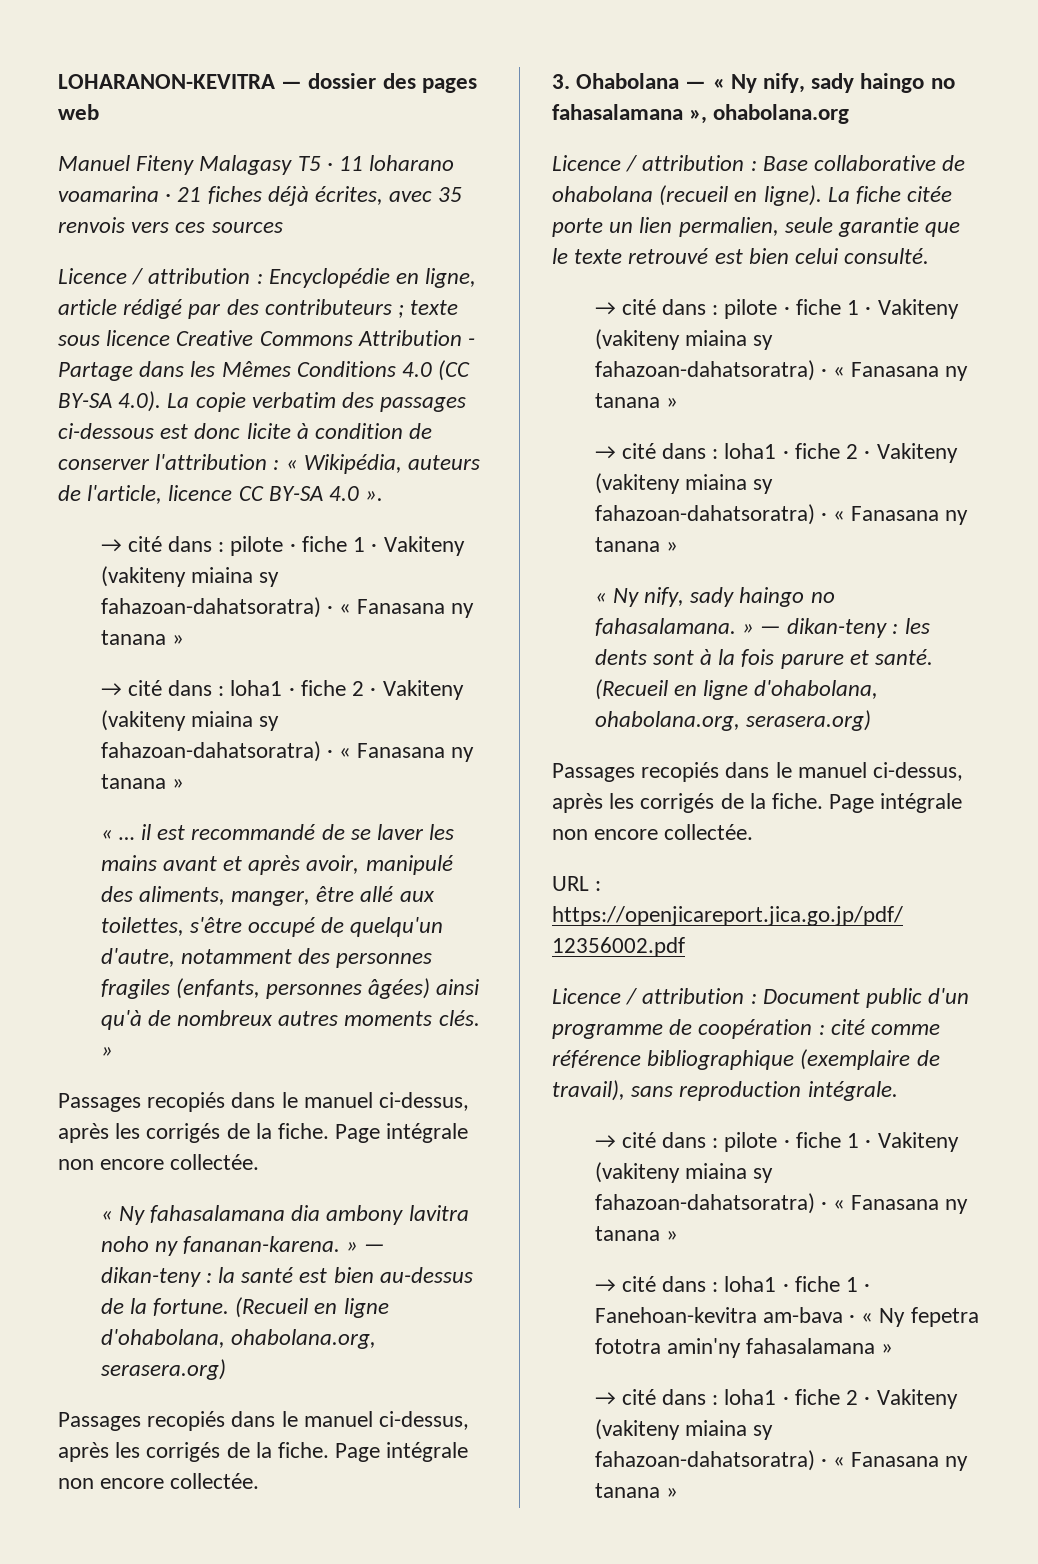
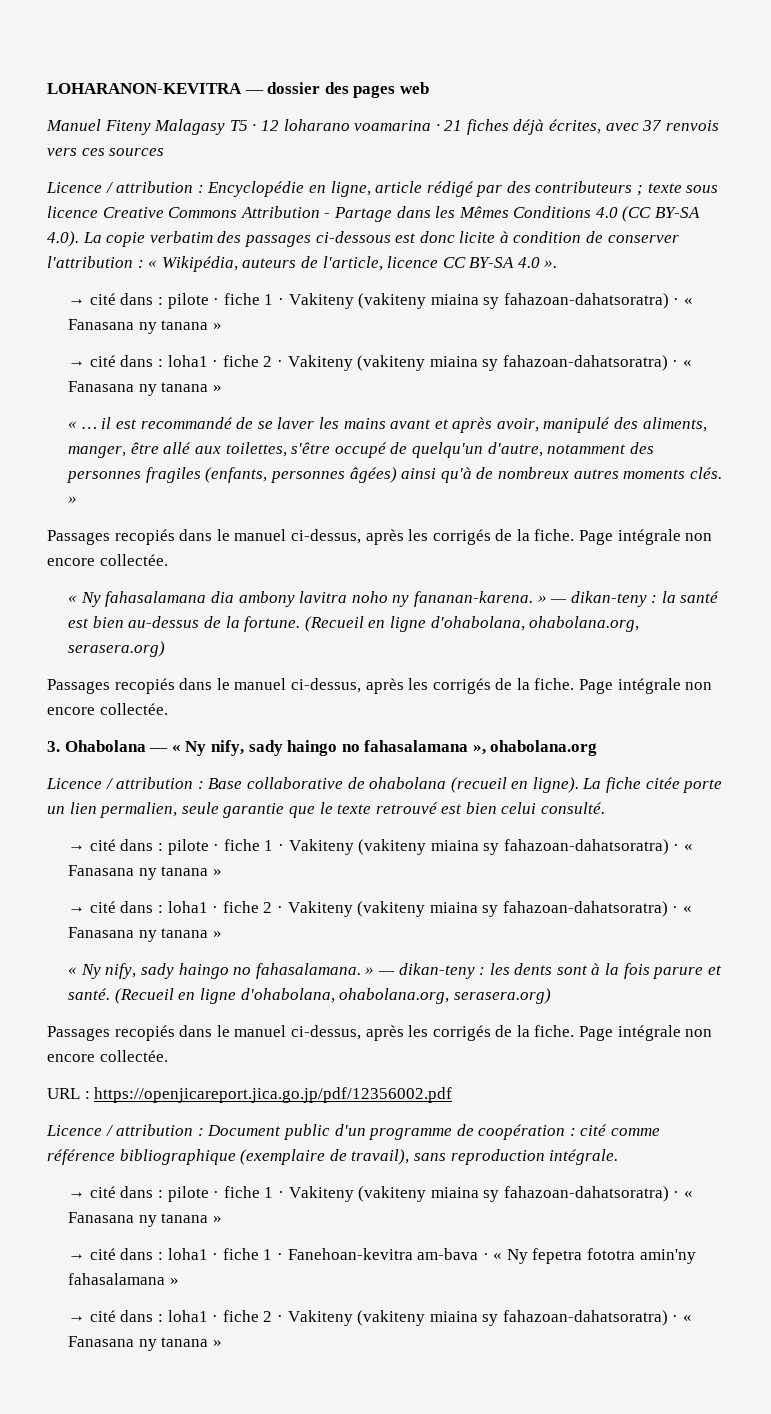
- Manuel Fiteny Malagasy T5 · 11 loharano voamarina · 21 fiches déjà écrites, avec 35 renvois vers ces sources
+ Manuel Fiteny Malagasy T5 · 12 loharano voamarina · 21 fiches déjà écrites, avec 37 renvois vers ces sources

